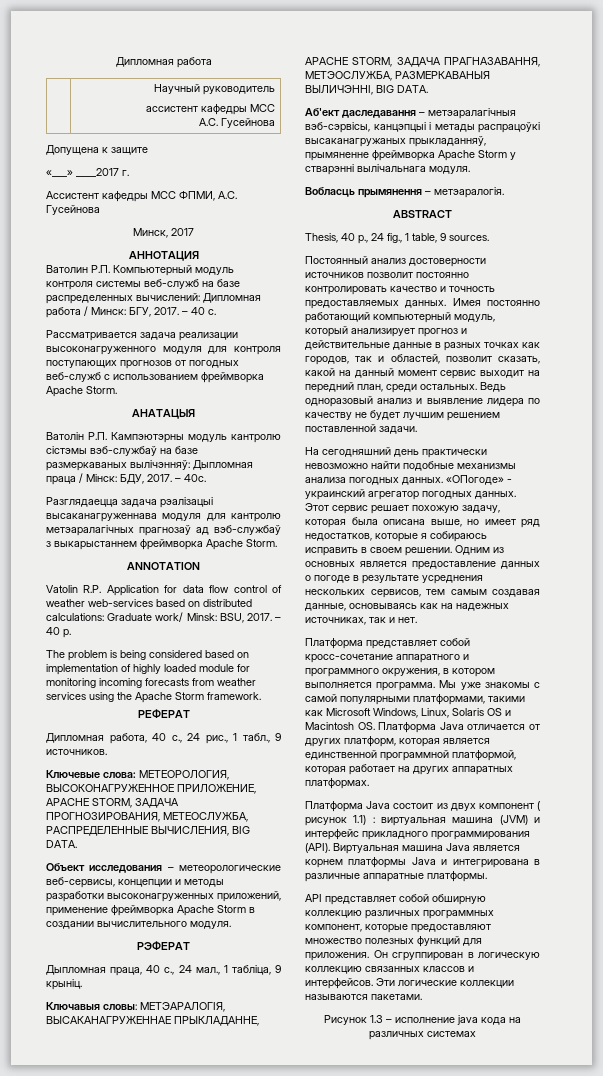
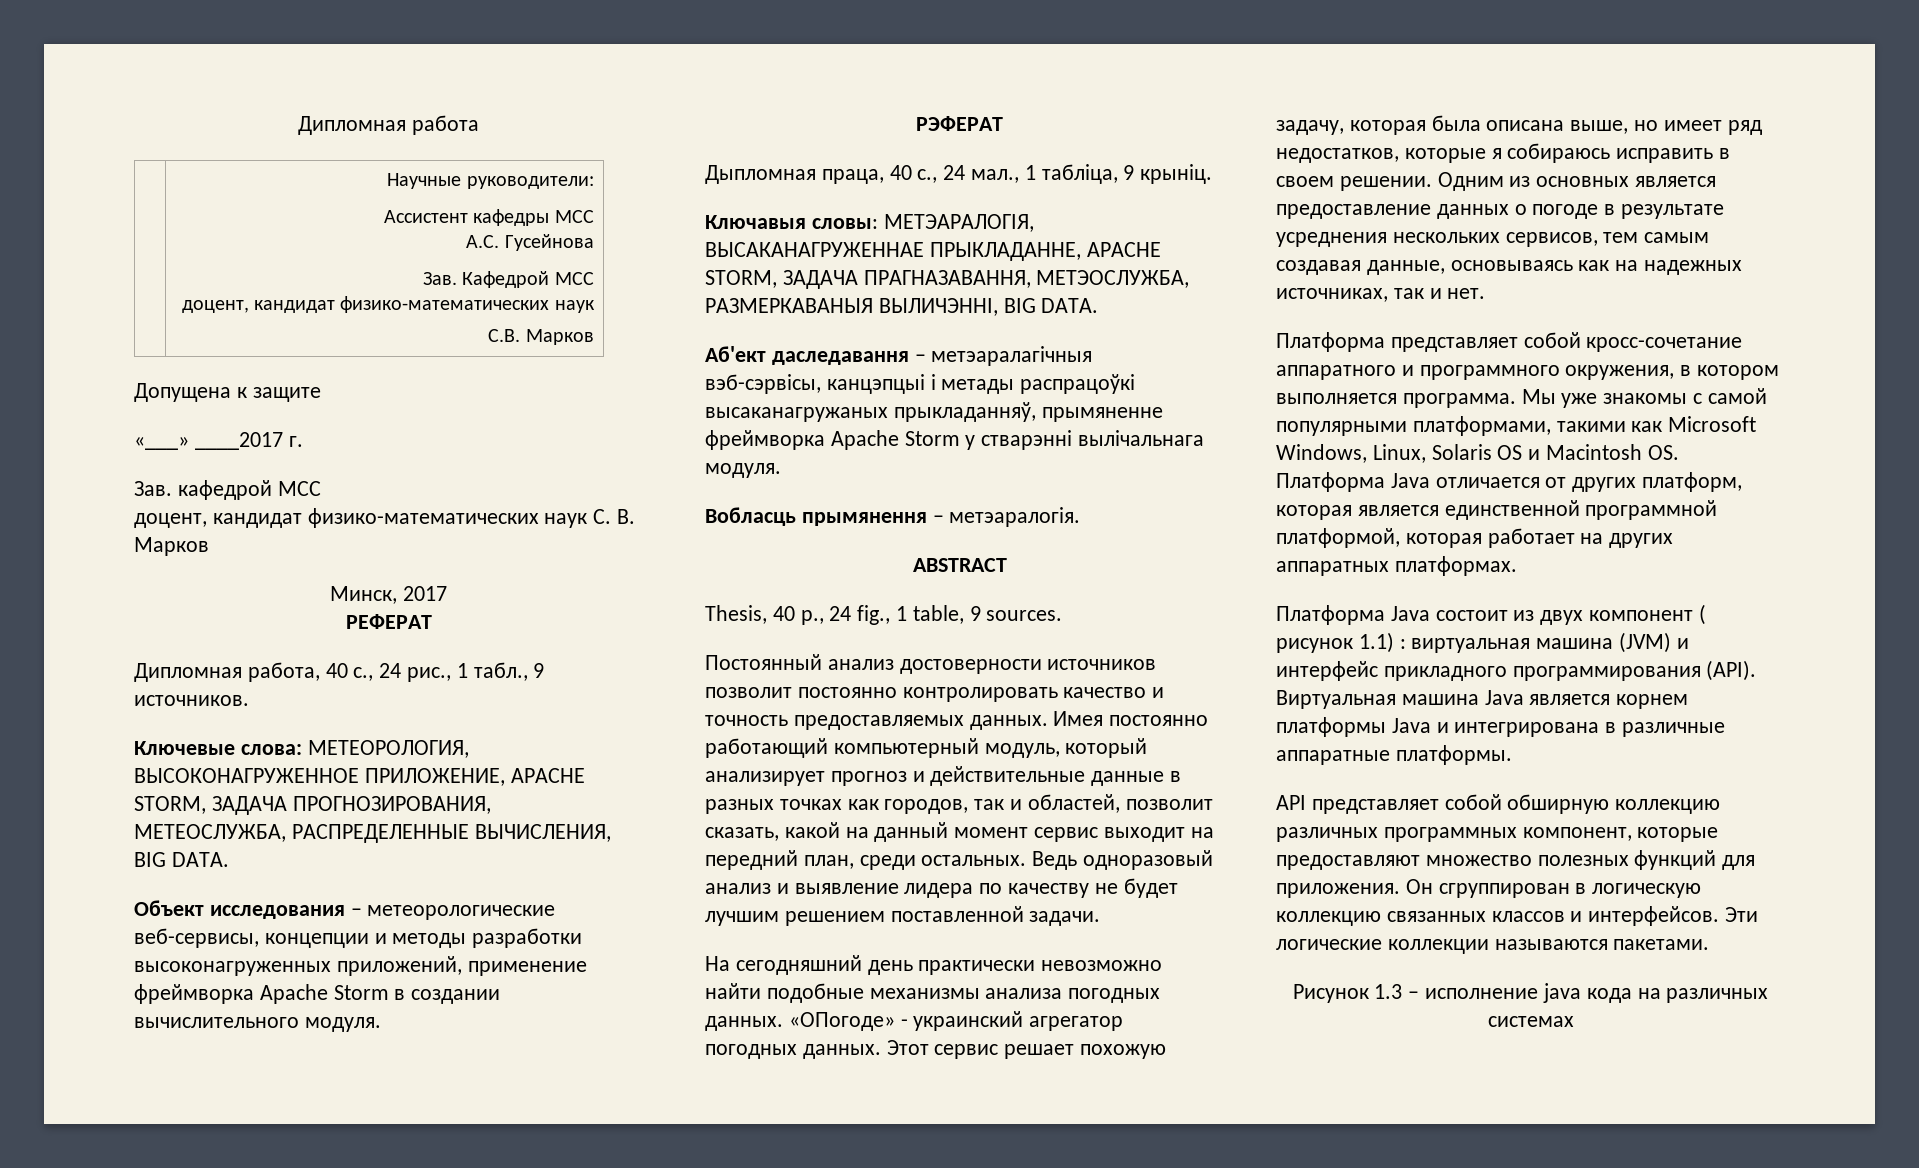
- | Научный руководитель
- ассистент кафедры МСС
+ | Научные руководители:
+ Ассистент кафедры МСС
  А.С. Гусейнова
+ Зав. Кафедрой МСС
+ доцент, кандидат физико-математических наук
+ С.В. Марков
- Ассистент кафедры МСС ФПМИ, А.С. Гусейнова
+ Зав. кафедрой МСС
+ доцент, кандидат физико-математических наук С. В. Марков
  Минск, 2017
- АННОТАЦИЯ
- Ватолин Р.П. Компьютерный модуль контроля системы веб-служб на базе распределенных вычислений: Дипломная работа / Минск: БГУ, 2017. – 40 с.
- Рассматривается задача реализации высоконагруженного модуля для контроля поступающих прогнозов от погодных веб-служб с использованием фреймворка Apache Storm.
- АНАТАЦЫЯ
- Ватолiн Р.П. Кампэютэрны модуль кантролю сiстэмы вэб-службаў на базе размеркаваных вылiчэнняў: Дыпломная праца / Мінск: БДУ, 2017. – 40с.
- Разглядаецца задача рэалізацыі высаканагруженнава модуля для кантролю метэаралагічных прагнозаў ад вэб-службаў з выкарыстаннем фреймворка Apache Storm.
- ANNOTATION
- Vatolin R.P. Application for data flow control of weather web-services based on distributed calculations: Graduate work/ Minsk: BSU, 2017. – 40 p.
- The problem is being considered based on implementation of highly loaded module for monitoring incoming forecasts from weather services using the Apache Storm framework.

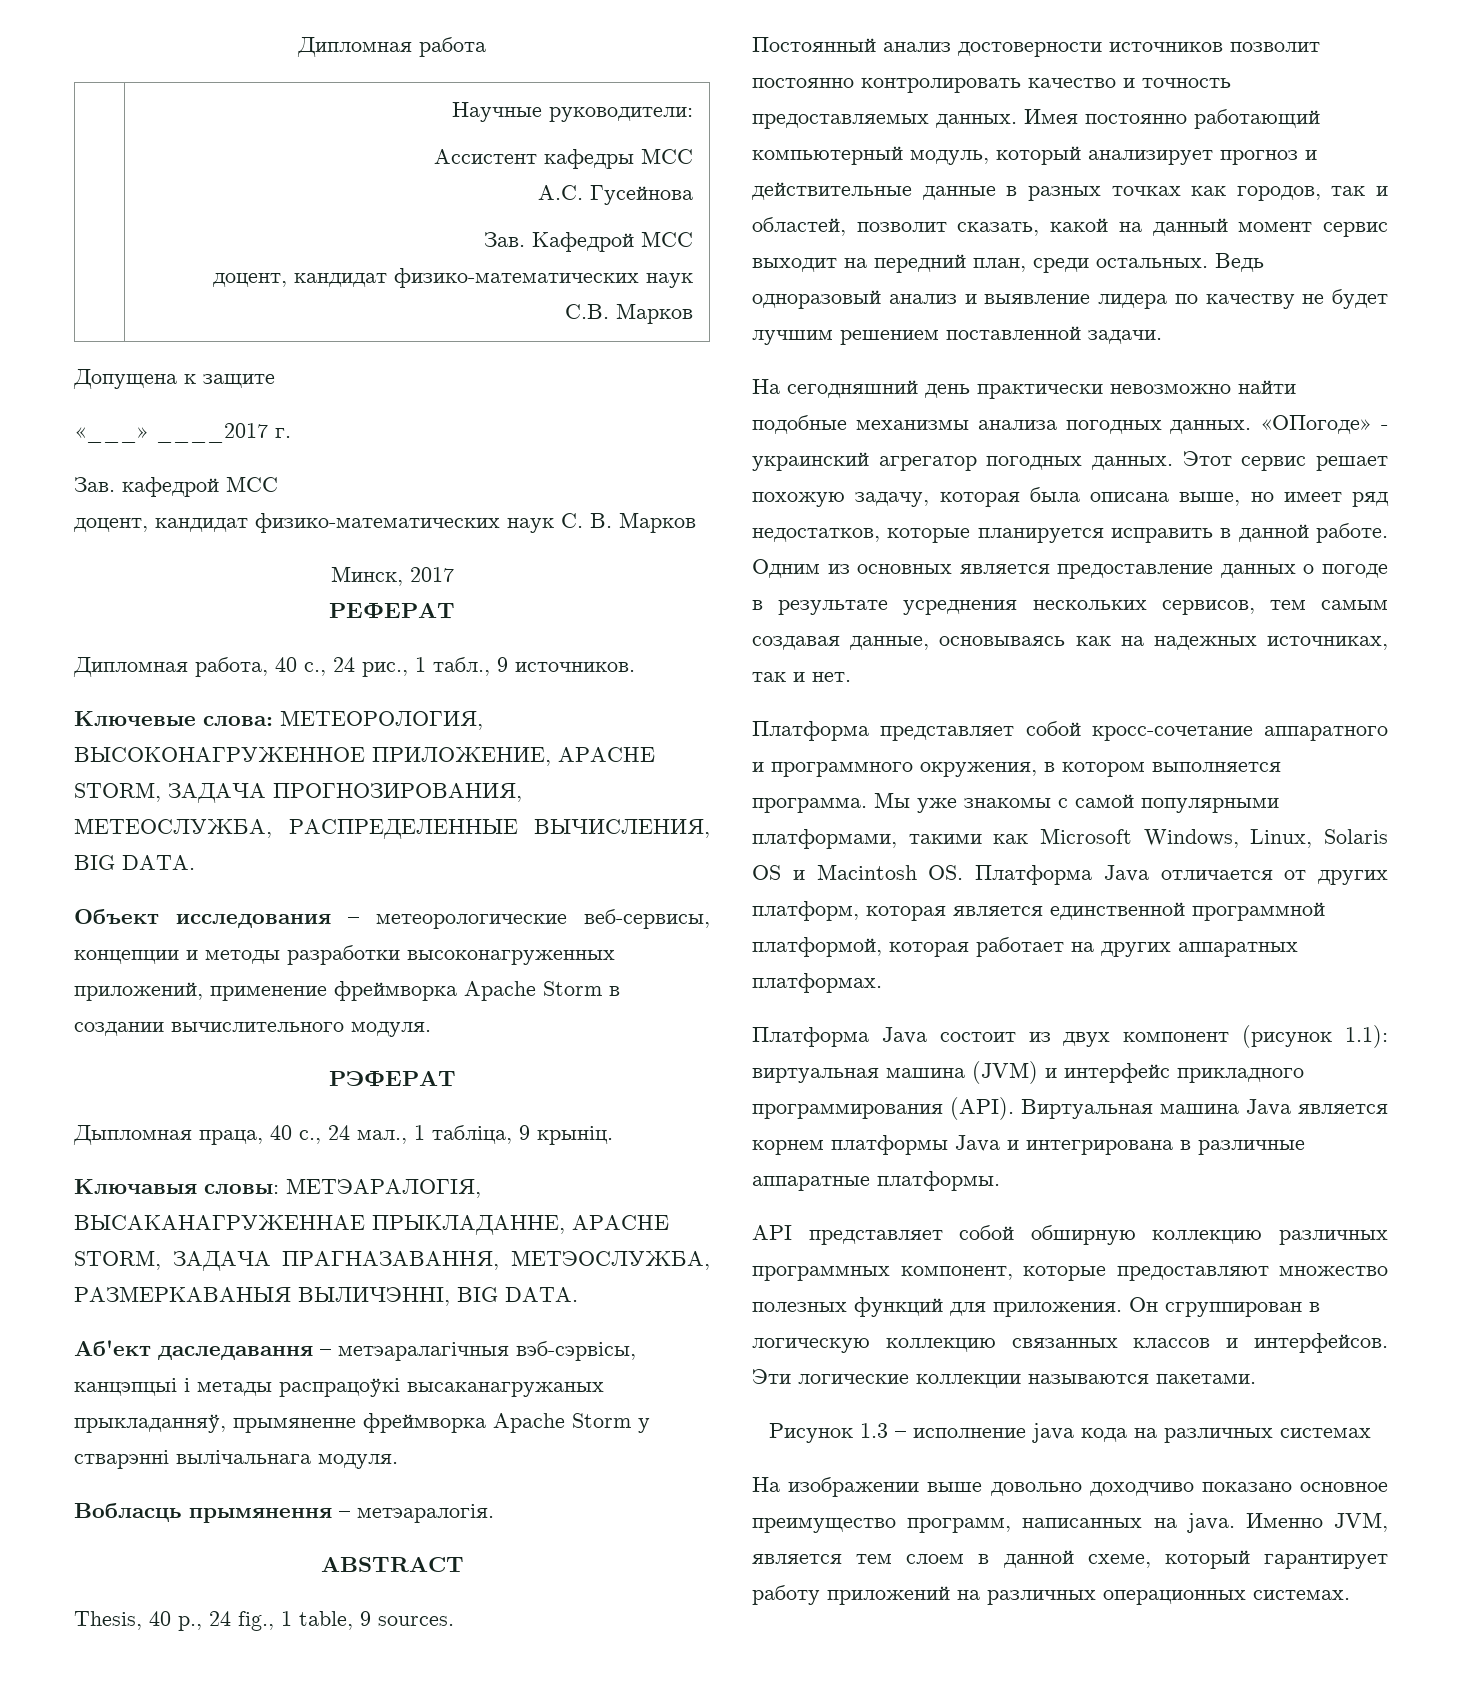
- Этот сервис решает похожую задачу, которая была описана выше, но имеет ряд недостатков, которые я собираюсь исправить в своем решении.
+ Этот сервис решает похожую задачу, которая была описана выше, но имеет ряд недостатков, которые планируется исправить в данной работе.
- Платформа Java состоит из двух компонент ( рисунок 1.1) : виртуальная машина (JVM) и интерфейс прикладного программирования (API).
+ Платформа Java состоит из двух компонент (рисунок 1.1): виртуальная машина (JVM) и интерфейс прикладного программирования (API).
+ На изображении выше довольно доходчиво показано основное преимущество программ, написанных на java. Именно JVM, является тем слоем в данной схеме, который гарантирует работу приложений на различных операционных системах.

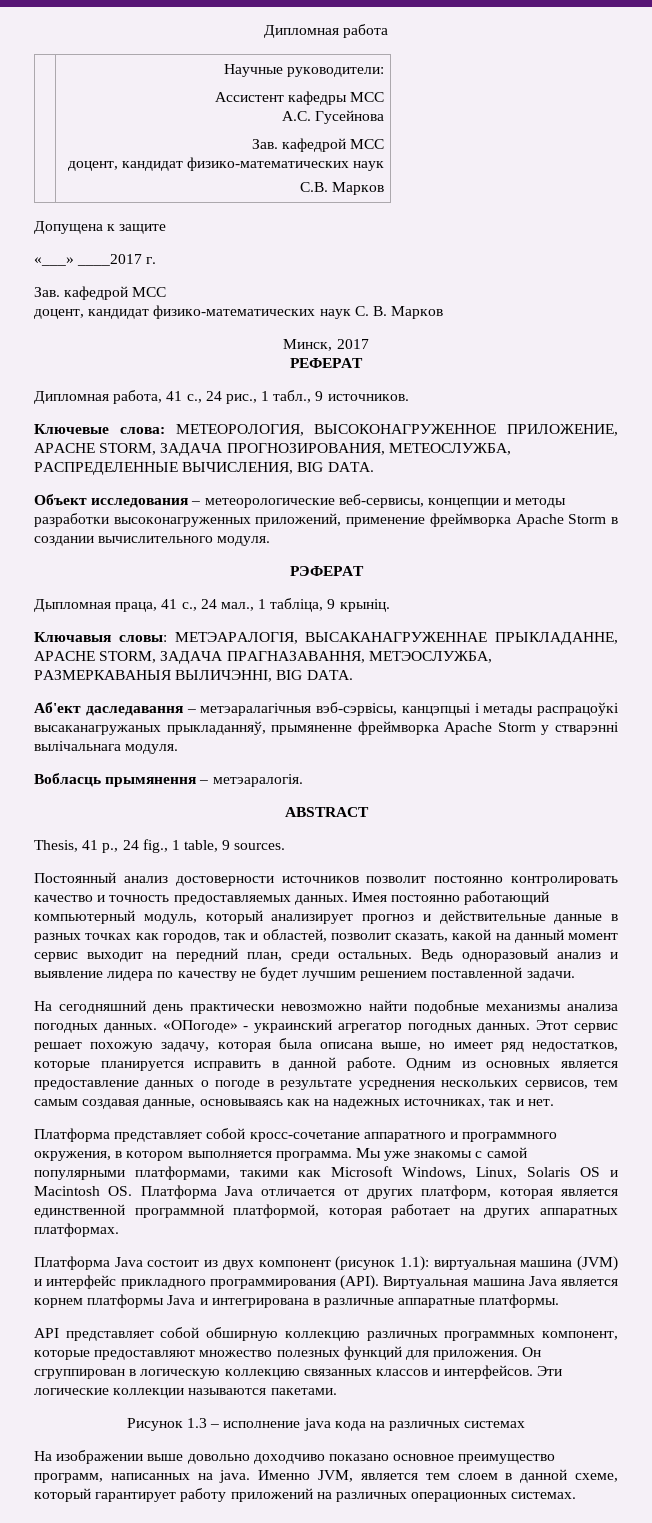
  | Научные руководители:
  Ассистент кафедры МСС
  А.С. Гусейнова
- Зав. Кафедрой МСС
+ Зав. кафедрой МСС
- Дипломная работа, 40 с., 24 рис., 1 табл., 9 источников.
+ Дипломная работа, 41 с., 24 рис., 1 табл., 9 источников.
- Дыпломная праца, 40 с., 24 мал., 1 табліца, 9 крыніц.
+ Дыпломная праца, 41 с., 24 мал., 1 табліца, 9 крыніц.
- Thesis, 40 p., 24 fig., 1 table, 9 sources.
+ Thesis, 41 p., 24 fig., 1 table, 9 sources.

